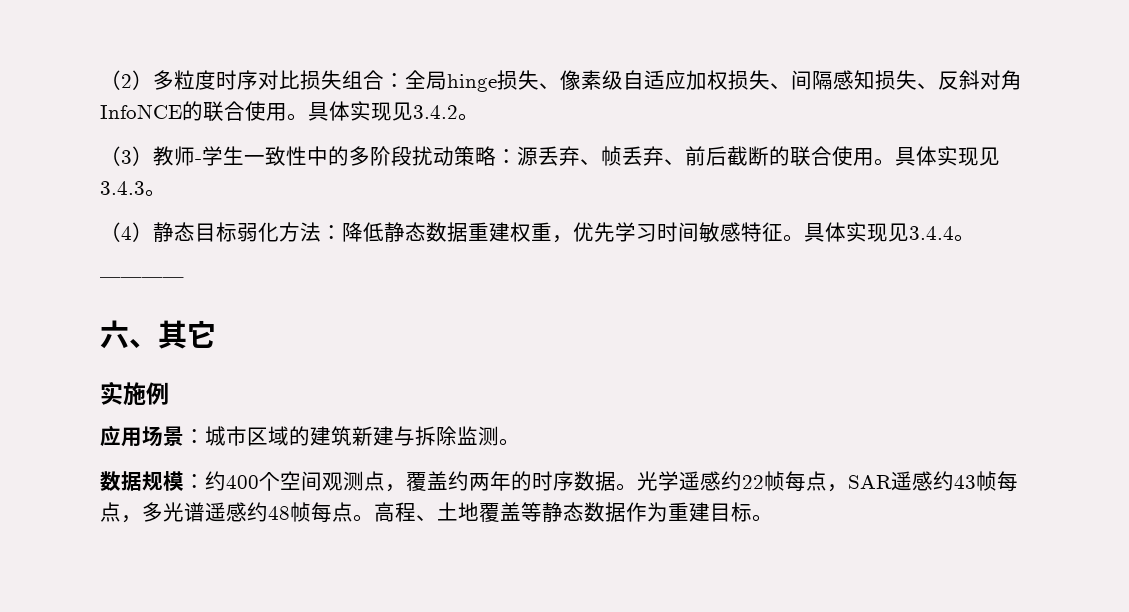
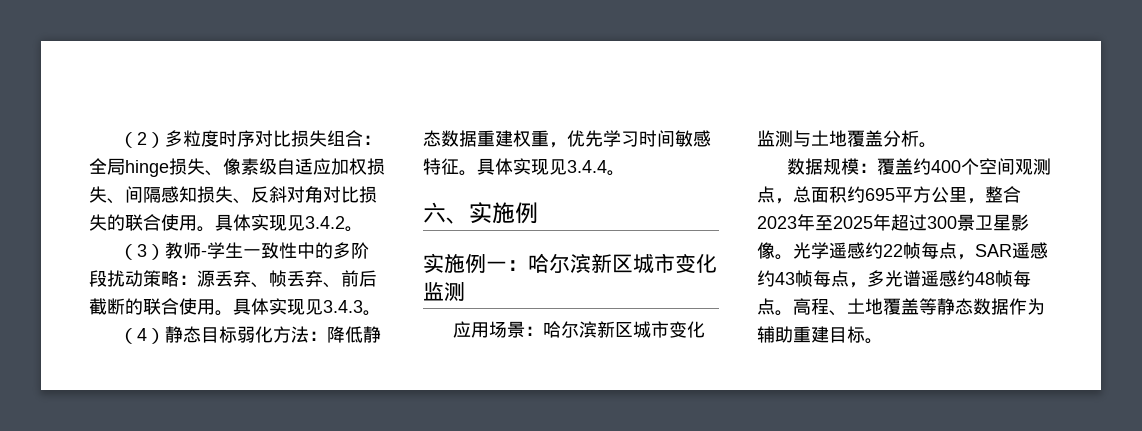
- （2）多粒度时序对比损失组合：全局hinge损失、像素级自适应加权损失、间隔感知损失、反斜对角InfoNCE的联合使用。
+ （2）多粒度时序对比损失组合：全局hinge损失、像素级自适应加权损失、间隔感知损失、反斜对角对比损失的联合使用。
- ────
- 六、其它
- 实施例
- 应用场景：城市区域的建筑新建与拆除监测。
+ 六、实施例
+ 实施例一：哈尔滨新区城市变化监测
+ 应用场景：哈尔滨新区城市变化监测与土地覆盖分析。
- 数据规模：约400个空间观测点，覆盖约两年的时序数据。
+ 数据规模：覆盖约400个空间观测点，总面积约695平方公里，整合2023年至2025年超过300景卫星影像。
- 高程、土地覆盖等静态数据作为重建目标。
+ 高程、土地覆盖等静态数据作为辅助重建目标。

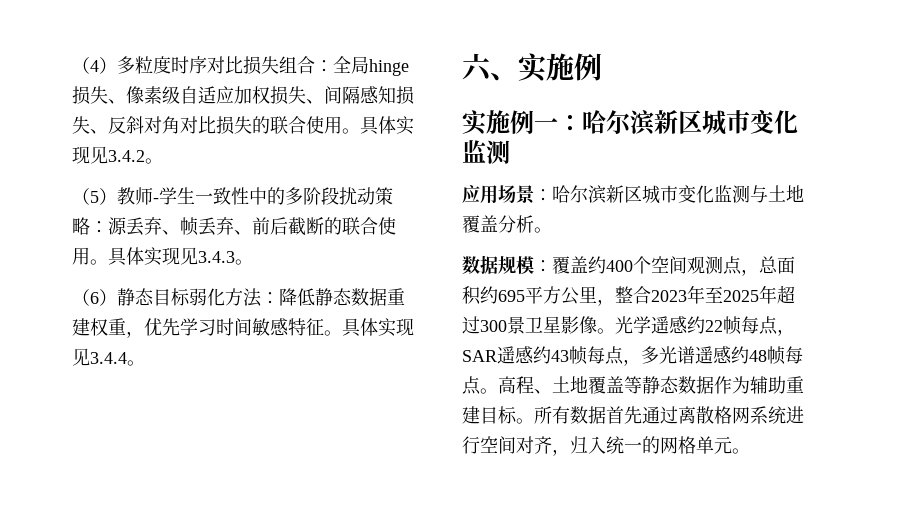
- （2）多粒度时序对比损失组合：全局hinge损失、像素级自适应加权损失、间隔感知损失、反斜对角对比损失的联合使用。
+ （4）多粒度时序对比损失组合：全局hinge损失、像素级自适应加权损失、间隔感知损失、反斜对角对比损失的联合使用。
- （3）教师-学生一致性中的多阶段扰动策略：源丢弃、帧丢弃、前后截断的联合使用。
+ （5）教师-学生一致性中的多阶段扰动策略：源丢弃、帧丢弃、前后截断的联合使用。
- （4）静态目标弱化方法：降低静态数据重建权重，优先学习时间敏感特征。
+ （6）静态目标弱化方法：降低静态数据重建权重，优先学习时间敏感特征。
+ 所有数据首先通过离散格网系统进行空间对齐，归入统一的网格单元。

